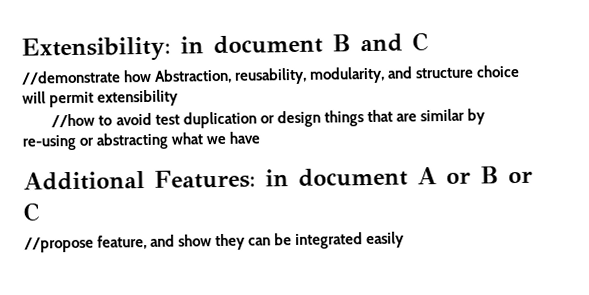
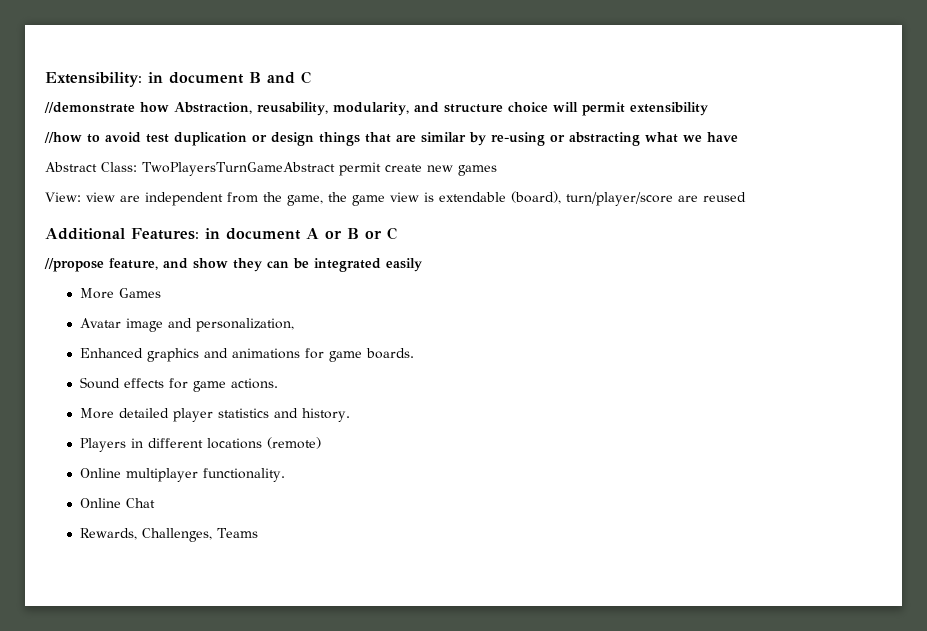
+ Abstract Class: TwoPlayersTurnGameAbstract permit create new games
+ View: view are independent from the game, the game view is extendable (board), turn/player/score are reused
+ More Games
+ Avatar image and personalization,
+ Enhanced graphics and animations for game boards.
+ Sound effects for game actions.
+ More detailed player statistics and history.
+ Players in different locations (remote)
+ Online multiplayer functionality.
+ Online Chat
+ Rewards, Challenges, Teams

